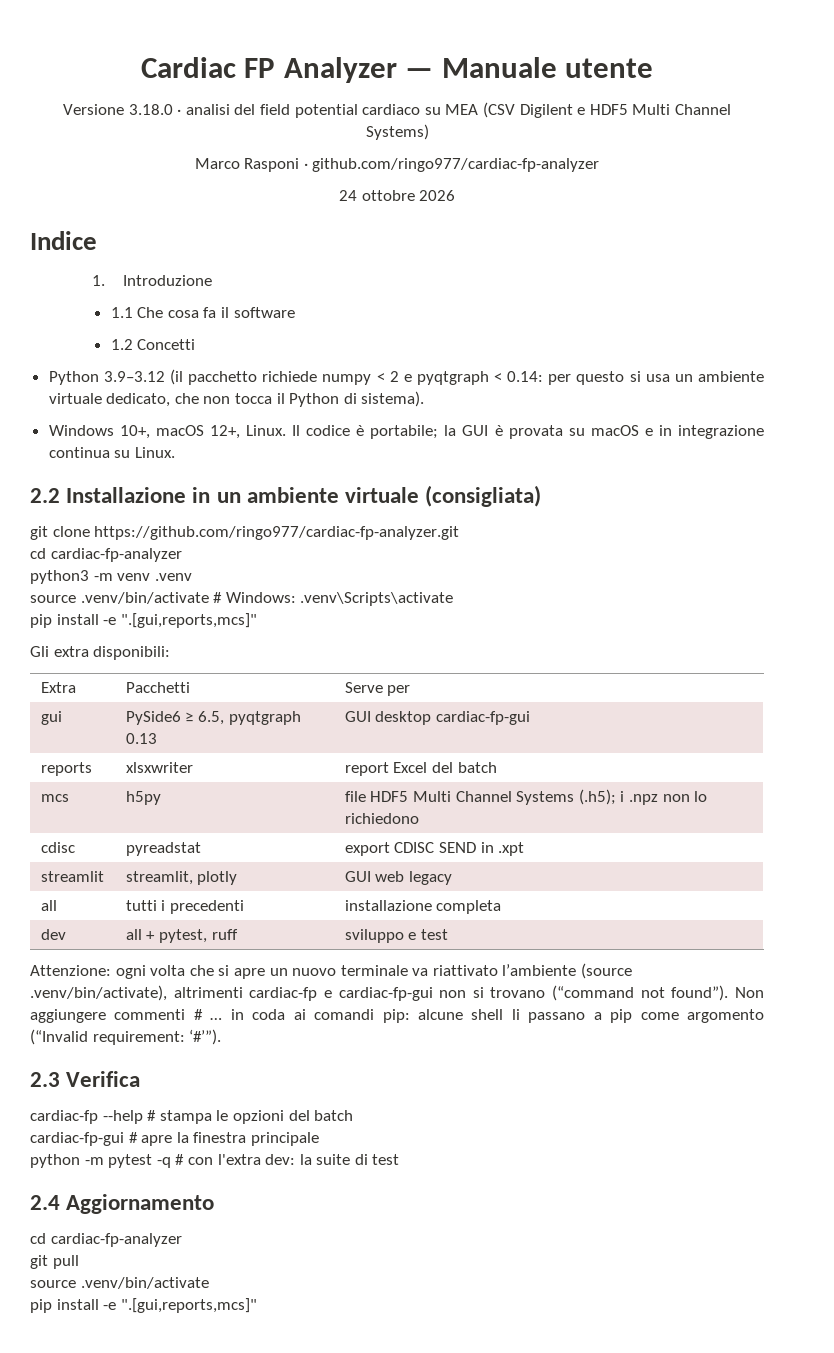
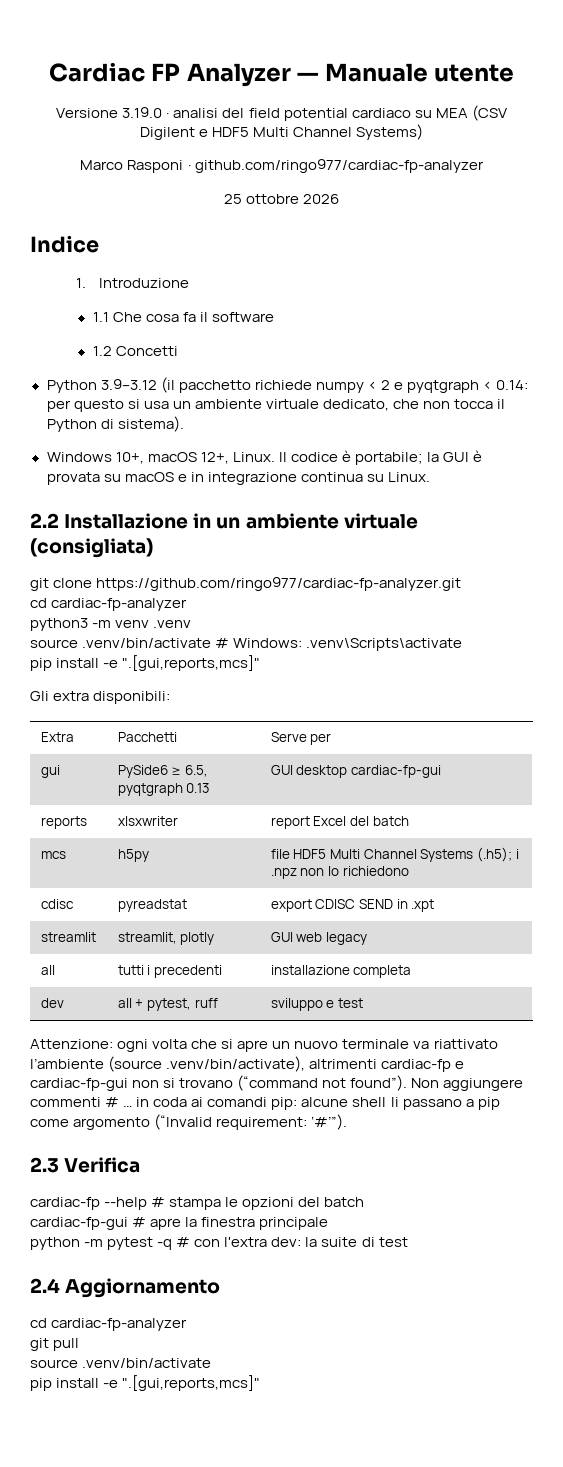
- Versione 3.18.0 · analisi del field potential cardiaco su MEA (CSV Digilent e HDF5 Multi Channel Systems)
+ Versione 3.19.0 · analisi del field potential cardiaco su MEA (CSV Digilent e HDF5 Multi Channel Systems)
- 24 ottobre 2026
+ 25 ottobre 2026

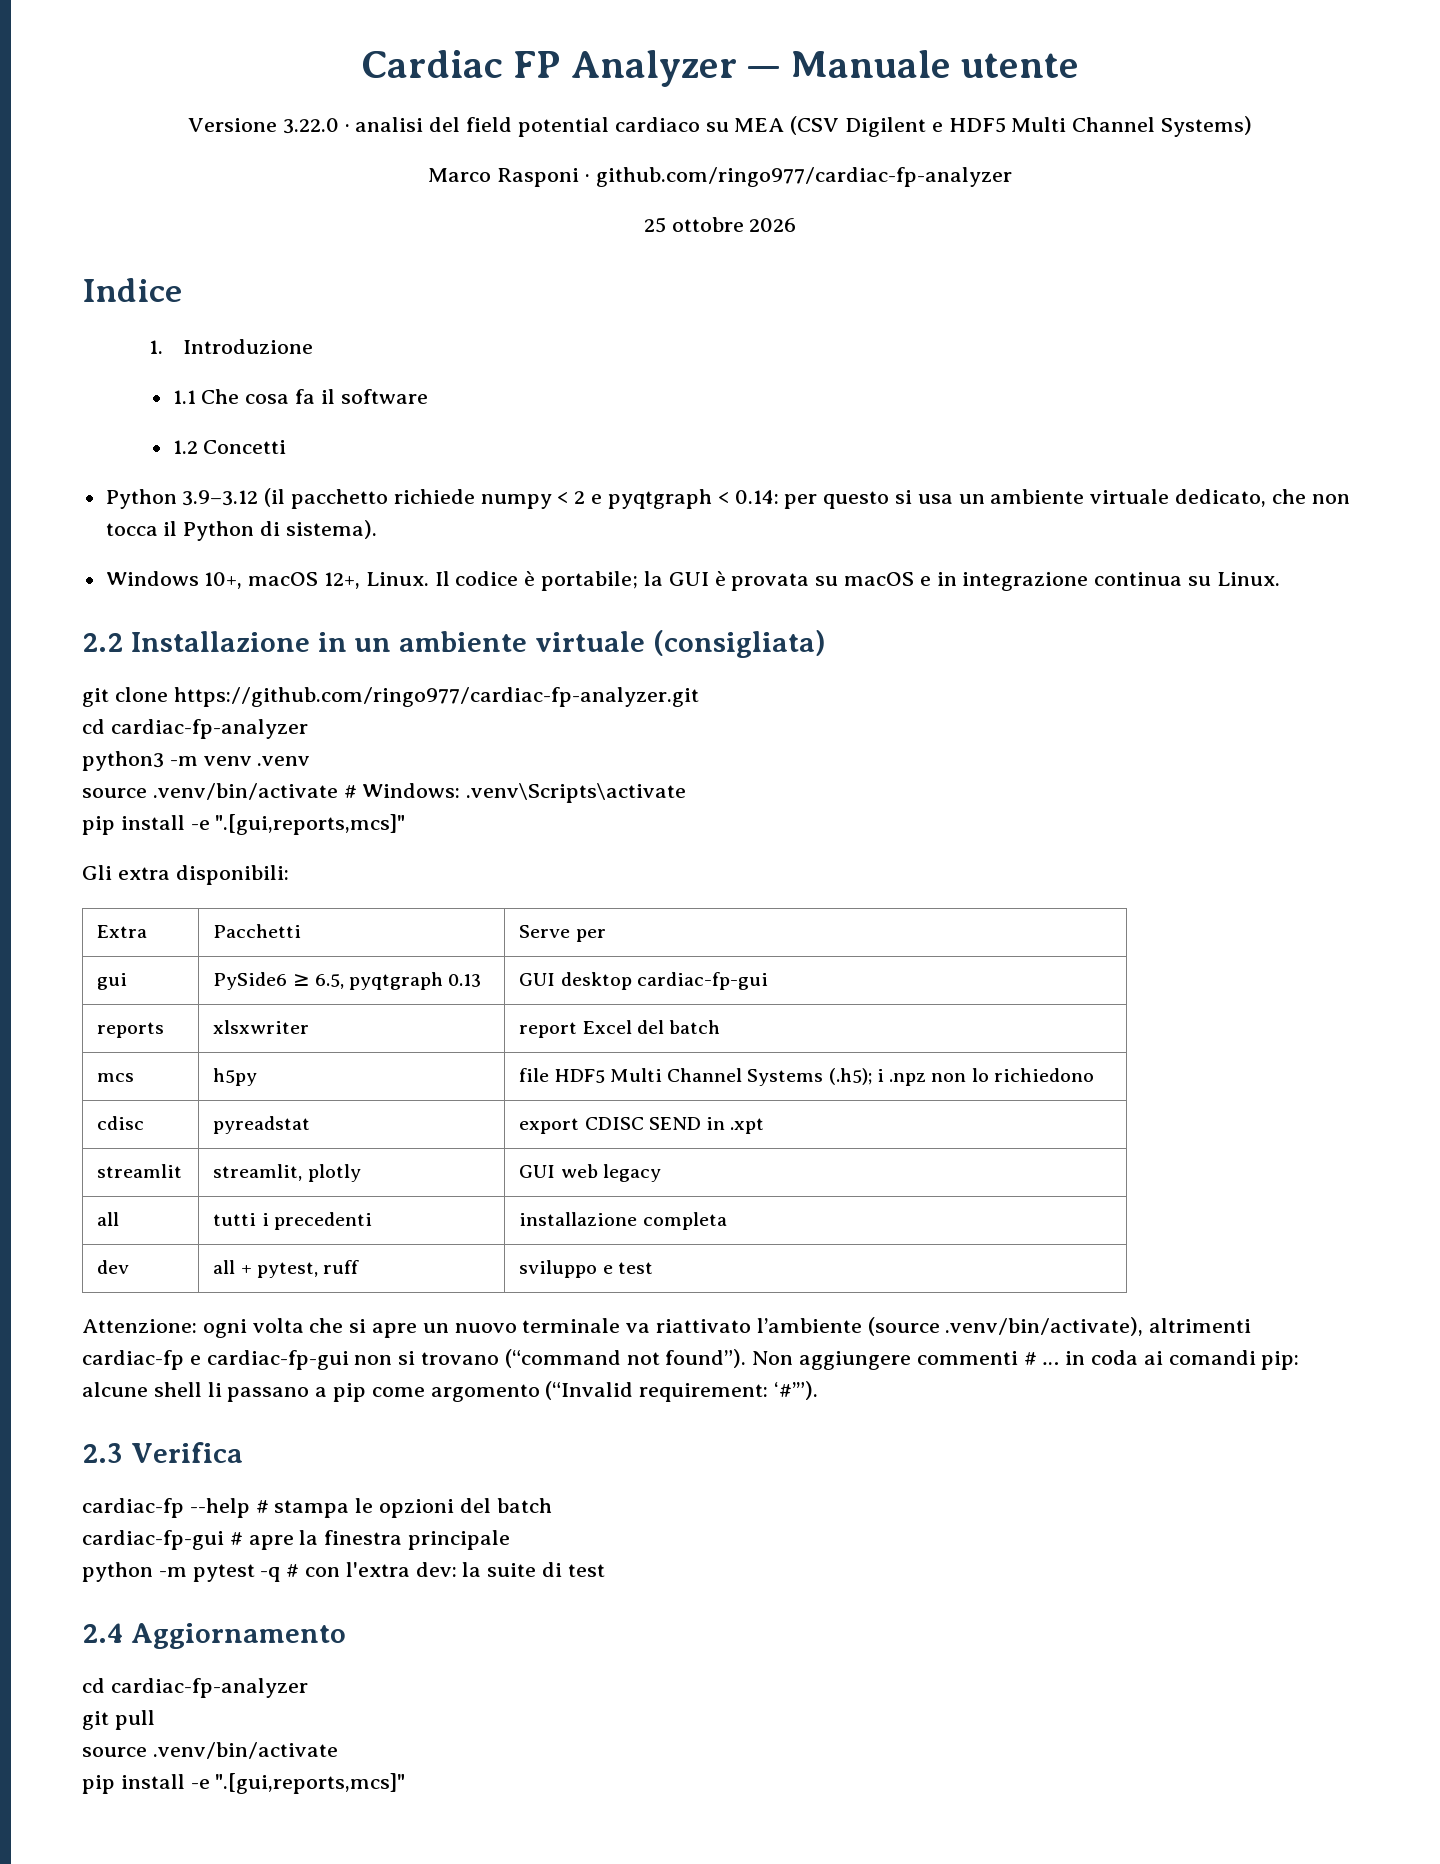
- Versione 3.19.0 · analisi del field potential cardiaco su MEA (CSV Digilent e HDF5 Multi Channel Systems)
+ Versione 3.22.0 · analisi del field potential cardiaco su MEA (CSV Digilent e HDF5 Multi Channel Systems)

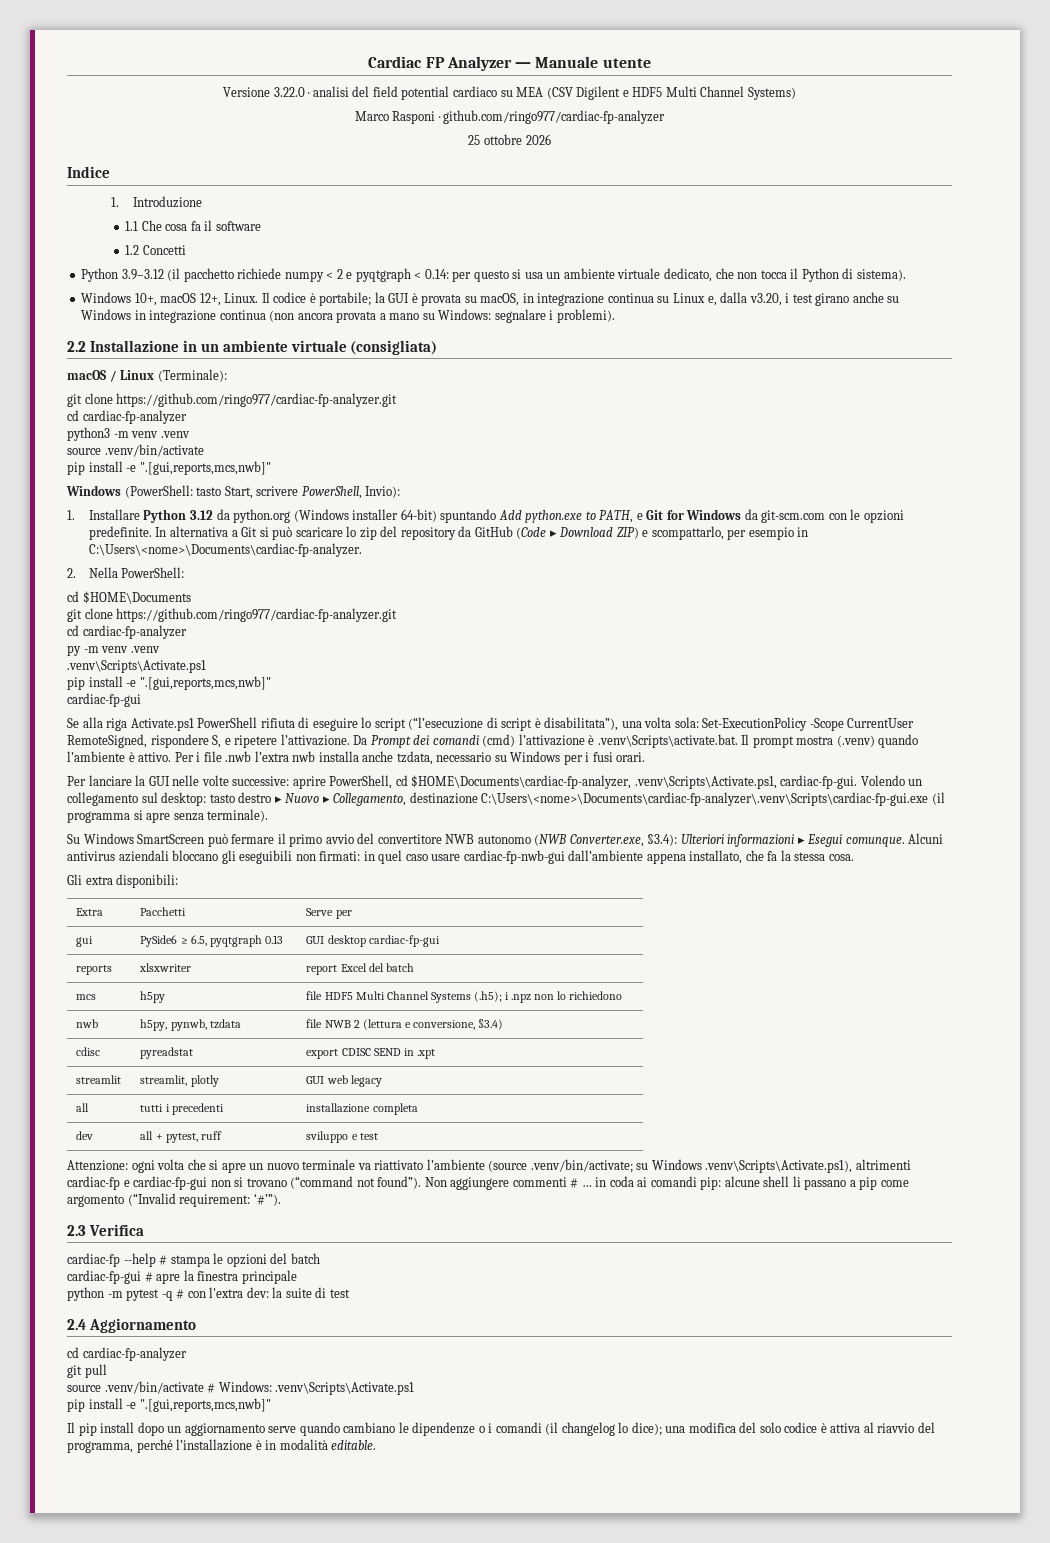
- Il codice è portabile; la GUI è provata su macOS e in integrazione continua su Linux.
+ Il codice è portabile; la GUI è provata su macOS, in integrazione continua su Linux e, dalla v3.20, i test girano anche su Windows in integrazione continua (non ancora provata a mano su Windows: segnalare i problemi).
+ macOS / Linux (Terminale):
  python3 -m venv .venv
- source .venv/bin/activate # Windows: .venv\Scripts\activate
- pip install -e ".[gui,reports,mcs]"
+ source .venv/bin/activate
+ pip install -e ".[gui,reports,mcs,nwb]"
+ Windows (PowerShell: tasto Start, scrivere PowerShell, Invio):
+ 1. Installare Python 3.12 da python.org (Windows installer 64-bit) spuntando Add python.exe to PATH, e Git for Windows da git-scm.com con le opzioni predefinite. In alternativa a Git si può scaricare lo zip del repository da GitHub (Code ▸ Download ZIP) e scompattarlo, per esempio in C:\Users\<nome>\Documents\cardiac-fp-analyzer.
+ 2. Nella PowerShell:
+ cd $HOME\Documents
+ git clone https://github.com/ringo977/cardiac-fp-analyzer.git
+ cd cardiac-fp-analyzer
+ py -m venv .venv
+ .venv\Scripts\Activate.ps1
+ pip install -e ".[gui,reports,mcs,nwb]"
+ cardiac-fp-gui
+ Se alla riga Activate.ps1 PowerShell rifiuta di eseguire lo script (“l’esecuzione di script è disabilitata”), una volta sola: Set-ExecutionPolicy -Scope CurrentUser RemoteSigned, rispondere S, e ripetere l’attivazione. Da Prompt dei comandi (cmd) l’attivazione è .venv\Scripts\activate.bat. Il prompt mostra (.venv) quando l’ambiente è attivo. Per i file .nwb l’extra nwb installa anche tzdata, necessario su Windows per i fusi orari.
+ Per lanciare la GUI nelle volte successive: aprire PowerShell, cd $HOME\Documents\cardiac-fp-analyzer, .venv\Scripts\Activate.ps1, cardiac-fp-gui. Volendo un collegamento sul desktop: tasto destro ▸ Nuovo ▸ Collegamento, destinazione C:\Users\<nome>\Documents\cardiac-fp-analyzer\.venv\Scripts\cardiac-fp-gui.exe (il programma si apre senza terminale).
+ Su Windows SmartScreen può fermare il primo avvio del convertitore NWB autonomo (NWB Converter.exe, §3.4): Ulteriori informazioni ▸ Esegui comunque. Alcuni antivirus aziendali bloccano gli eseguibili non firmati: in quel caso usare cardiac-fp-nwb-gui dall’ambiente appena installato, che fa la stessa cosa.
+ nwb | h5py, pynwb, tzdata | file NWB 2 (lettura e conversione, §3.4)
- Attenzione: ogni volta che si apre un nuovo terminale va riattivato l’ambiente (source .venv/bin/activate), altrimenti cardiac-fp e cardiac-fp-gui non si trovano (“command not found”).
+ Attenzione: ogni volta che si apre un nuovo terminale va riattivato l’ambiente (source .venv/bin/activate; su Windows .venv\Scripts\Activate.ps1), altrimenti cardiac-fp e cardiac-fp-gui non si trovano (“command not found”).
  git pull
- source .venv/bin/activate
- pip install -e ".[gui,reports,mcs]"
+ source .venv/bin/activate # Windows: .venv\Scripts\Activate.ps1
+ pip install -e ".[gui,reports,mcs,nwb]"
+ Il pip install dopo un aggiornamento serve quando cambiano le dipendenze o i comandi (il changelog lo dice); una modifica del solo codice è attiva al riavvio del programma, perché l’installazione è in modalità editable.

